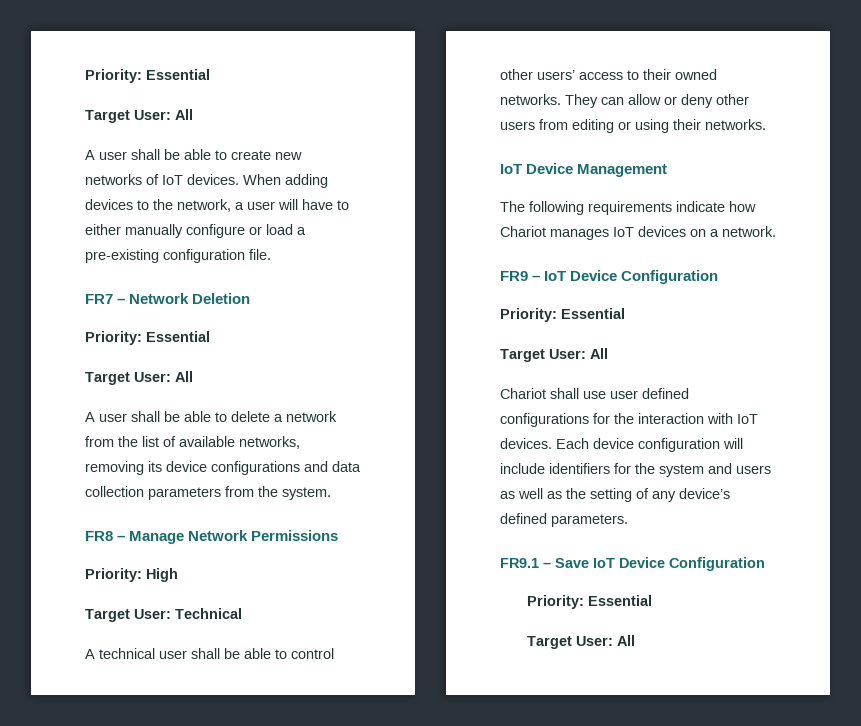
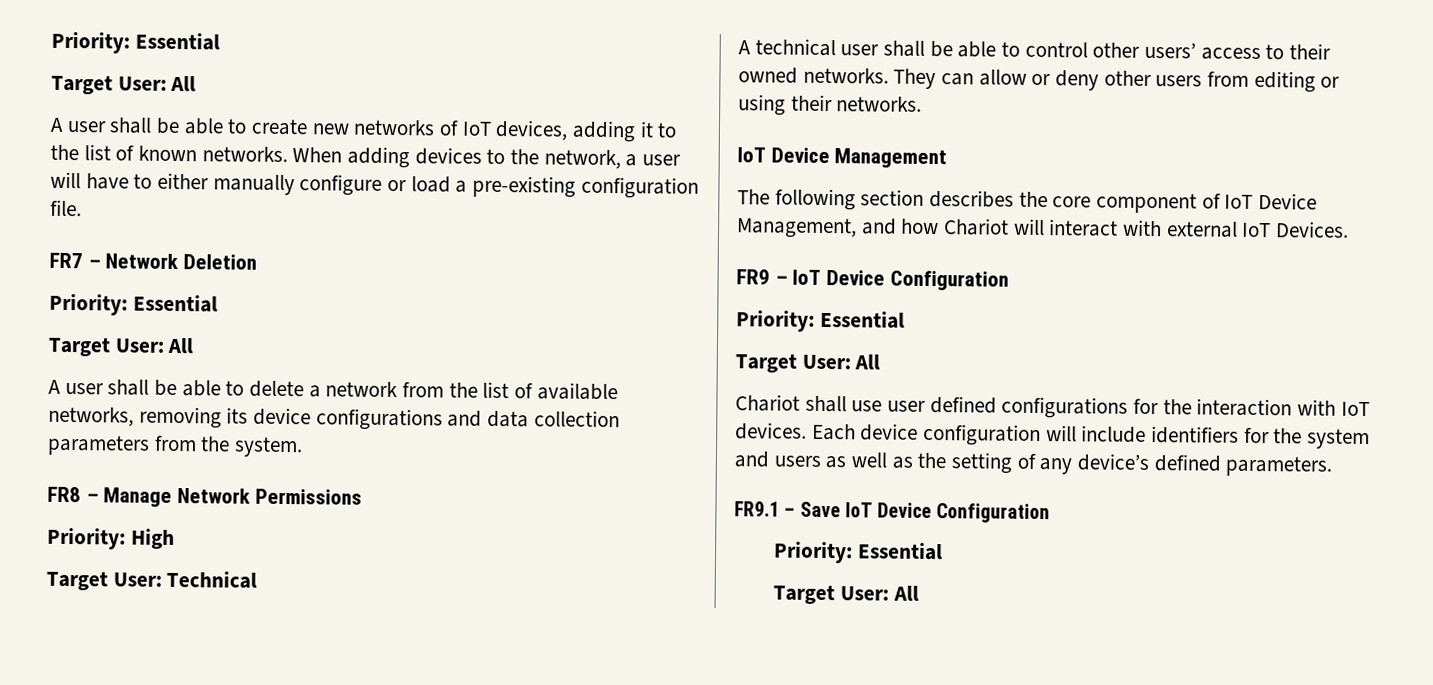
- A user shall be able to create new networks of IoT devices.
+ A user shall be able to create new networks of IoT devices, adding it to the list of known networks.
- The following requirements indicate how Chariot manages IoT devices on a network.
+ The following section describes the core component of IoT Device Management, and how Chariot will interact with external IoT Devices.

